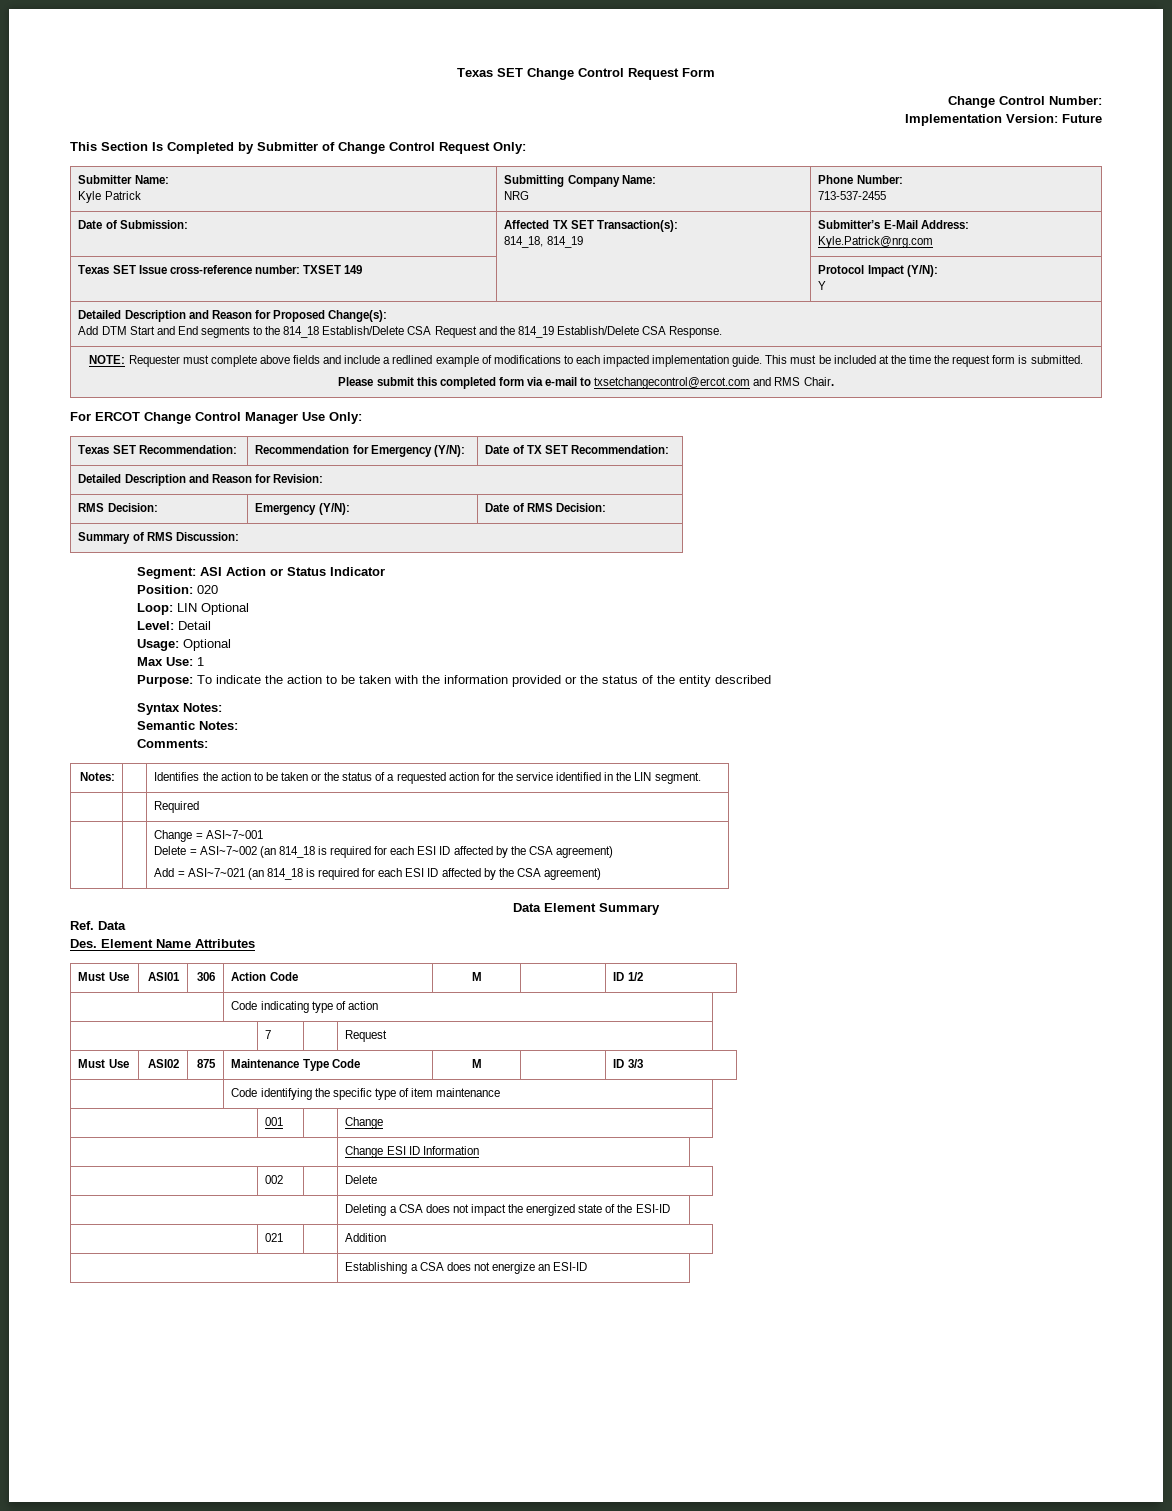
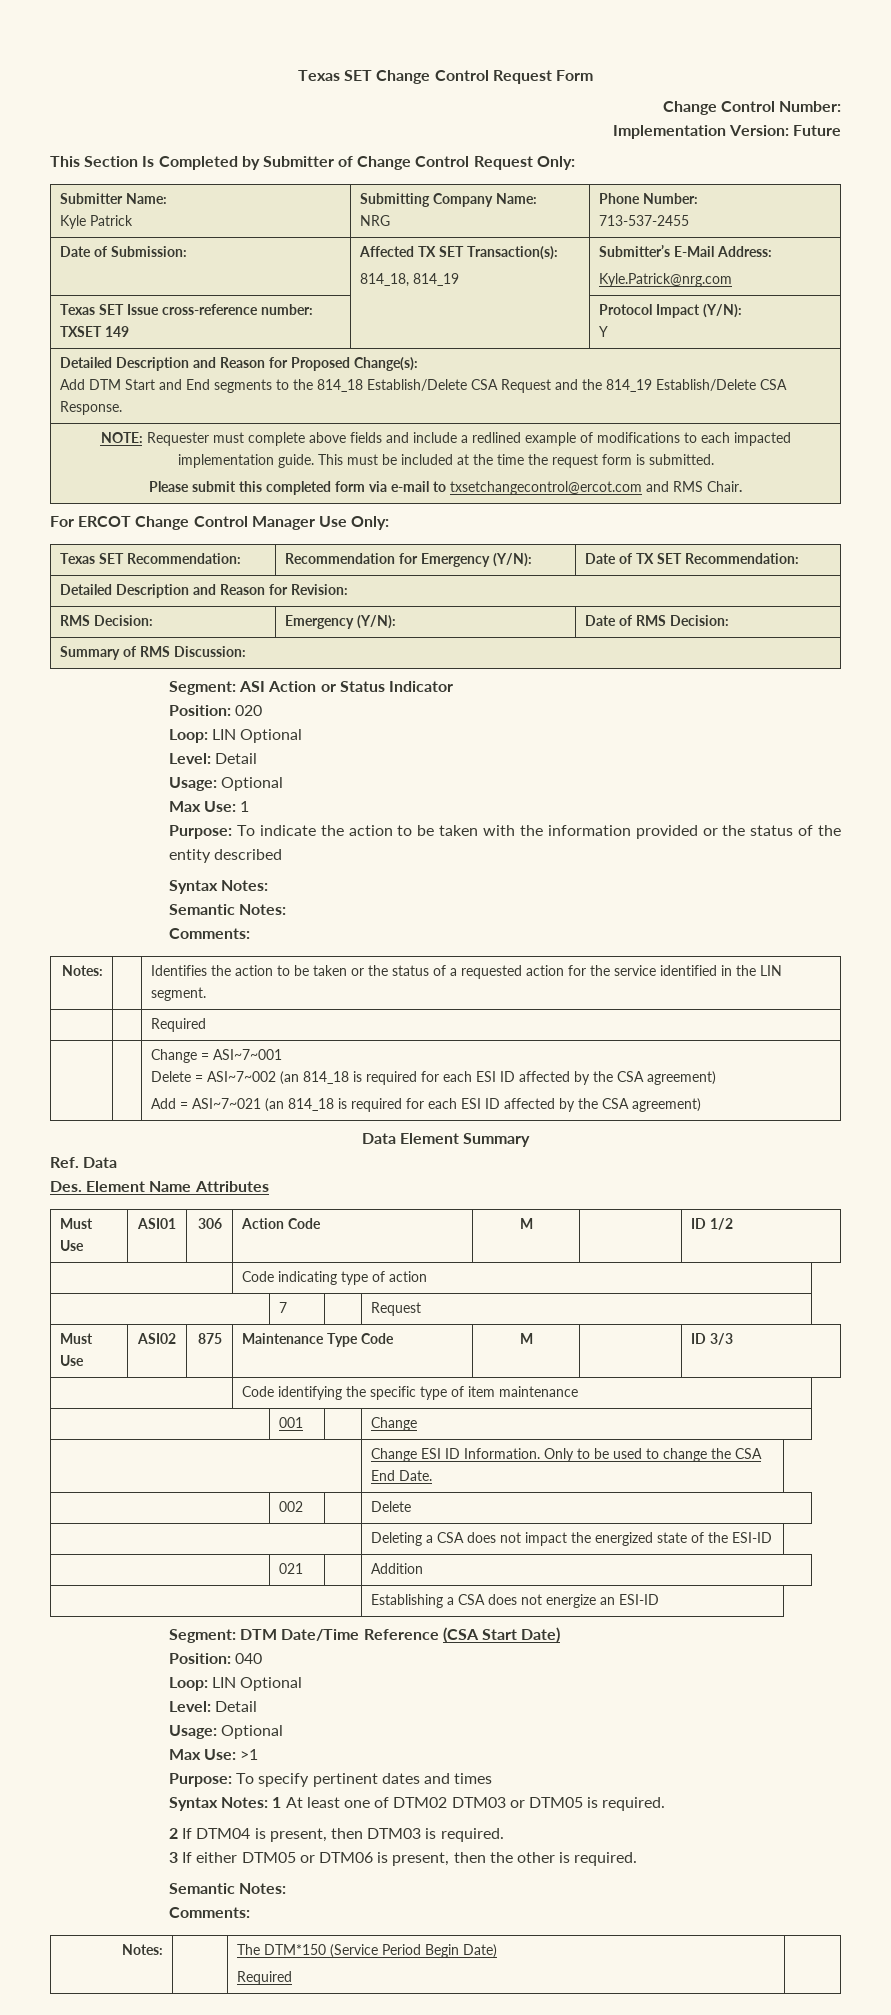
- | Change ESI ID Information
+ | Change ESI ID Information. Only to be used to change the CSA End Date.
+ Segment: DTM Date/Time Reference (CSA Start Date)
+ Position: 040
+ Loop: LIN Optional
+ Level: Detail
+ Usage: Optional
+ Max Use: >1
+ Purpose: To specify pertinent dates and times
+ Syntax Notes: 1 At least one of DTM02 DTM03 or DTM05 is required.
+ 2 If DTM04 is present, then DTM03 is required.
+ 3 If either DTM05 or DTM06 is present, then the other is required.
+ Semantic Notes:
+ Comments:
+ Notes: | | The DTM*150 (Service Period Begin Date)
+ Required |

